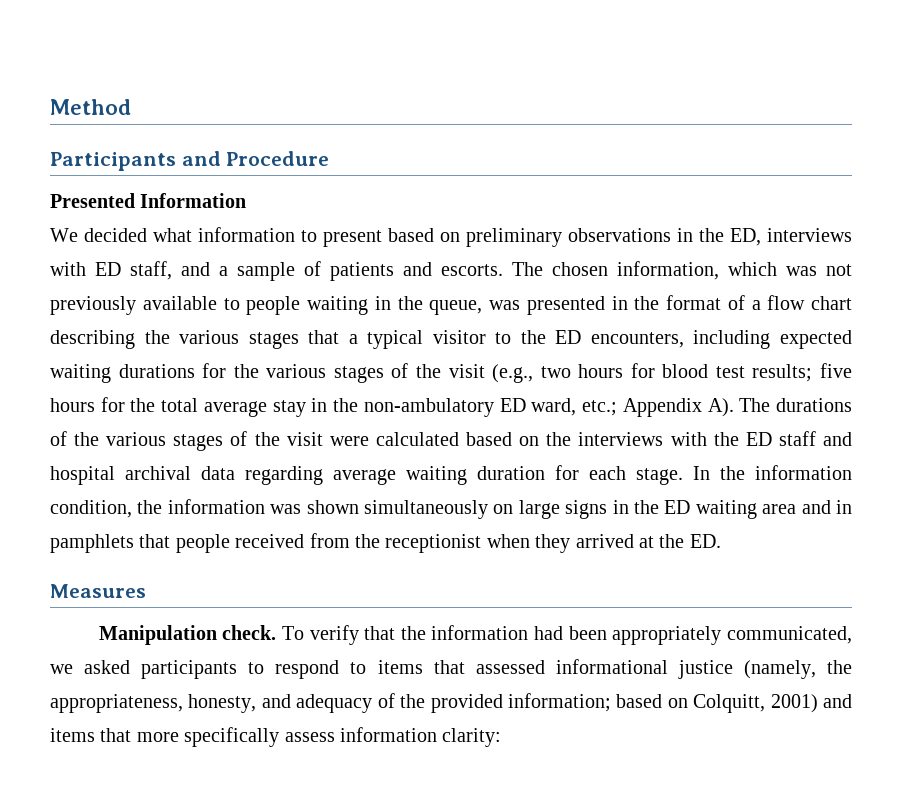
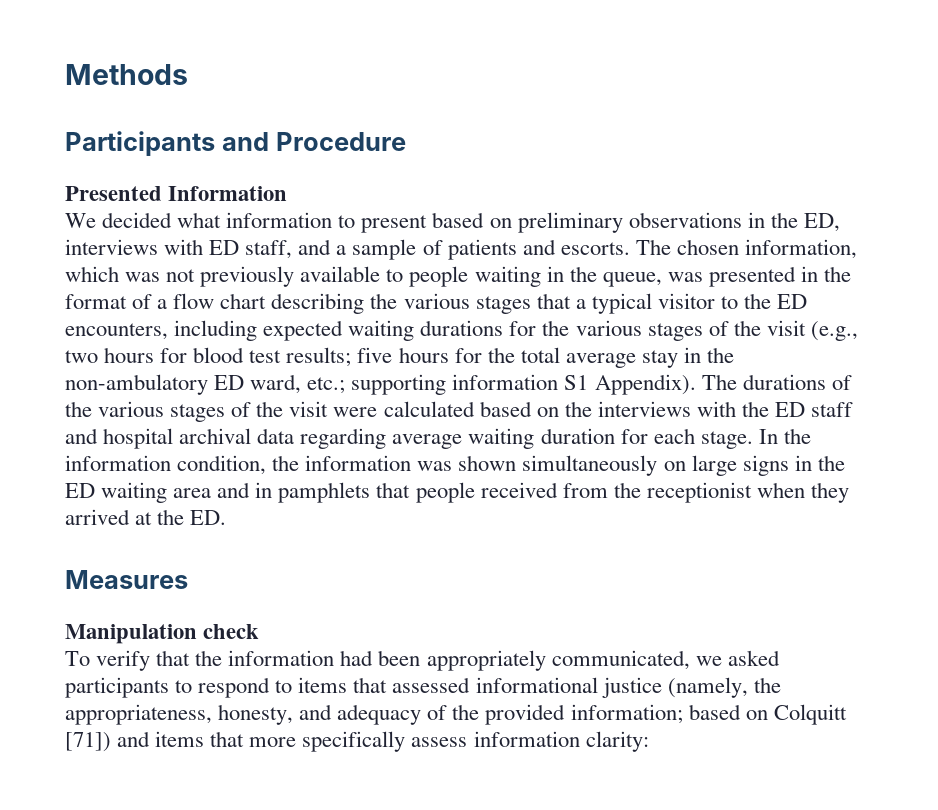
- Method
+ Methods
- Appendix A). The durations of the various stages of the visit were calculated based on the interviews with the ED staff and hospital archival data regarding average waiting duration for each stage.
+ supporting information S1 Appendix). The durations of the various stages of the visit were calculated based on the interviews with the ED staff and hospital archival data regarding average waiting duration for each stage.
- Manipulation check. To verify that the information had been appropriately communicated, we asked participants to respond to items that assessed informational justice (namely, the appropriateness, honesty, and adequacy of the provided information; based on Colquitt, 2001) and items that more specifically assess information clarity:
+ Manipulation check
+ To verify that the information had been appropriately communicated, we asked participants to respond to items that assessed informational justice (namely, the appropriateness, honesty, and adequacy of the provided information; based on Colquitt [71]) and items that more specifically assess information clarity:

